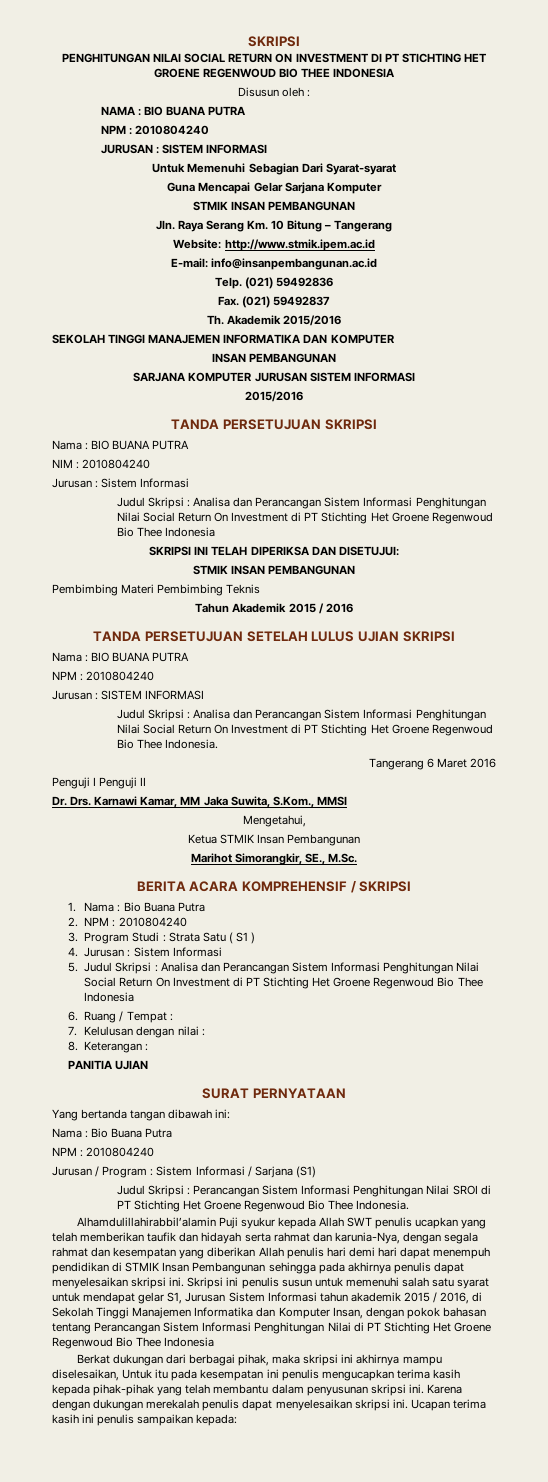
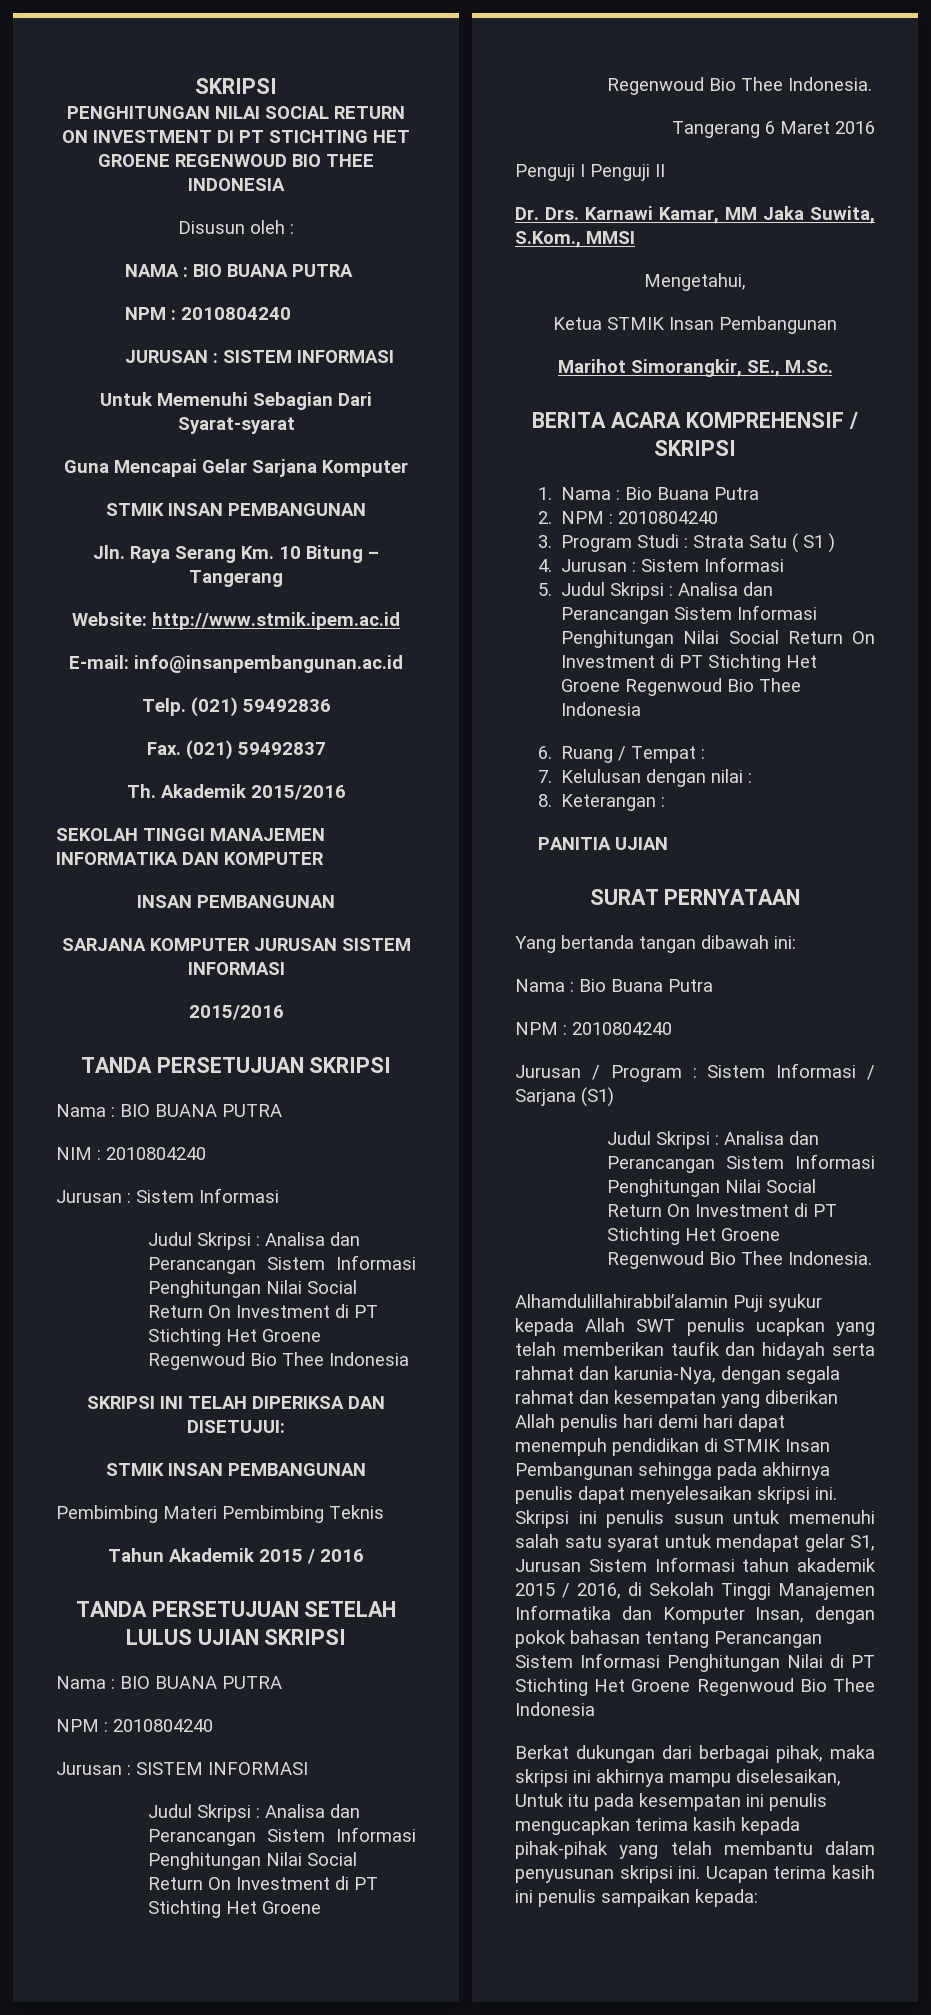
  Jurusan / Program : Sistem Informasi / Sarjana (S1)
- Judul Skripsi : Perancangan Sistem Informasi Penghitungan Nilai SROI di PT Stichting Het Groene Regenwoud Bio Thee Indonesia.
+ Judul Skripsi : Analisa dan Perancangan Sistem Informasi Penghitungan Nilai Social Return On Investment di PT Stichting Het Groene Regenwoud Bio Thee Indonesia.
- Karena dengan dukungan merekalah penulis dapat menyelesaikan skripsi ini.

